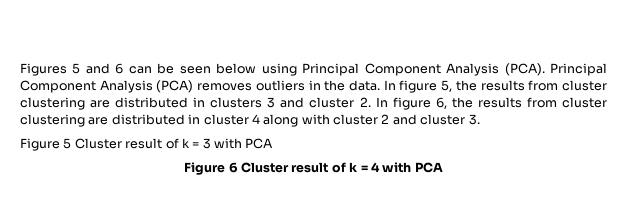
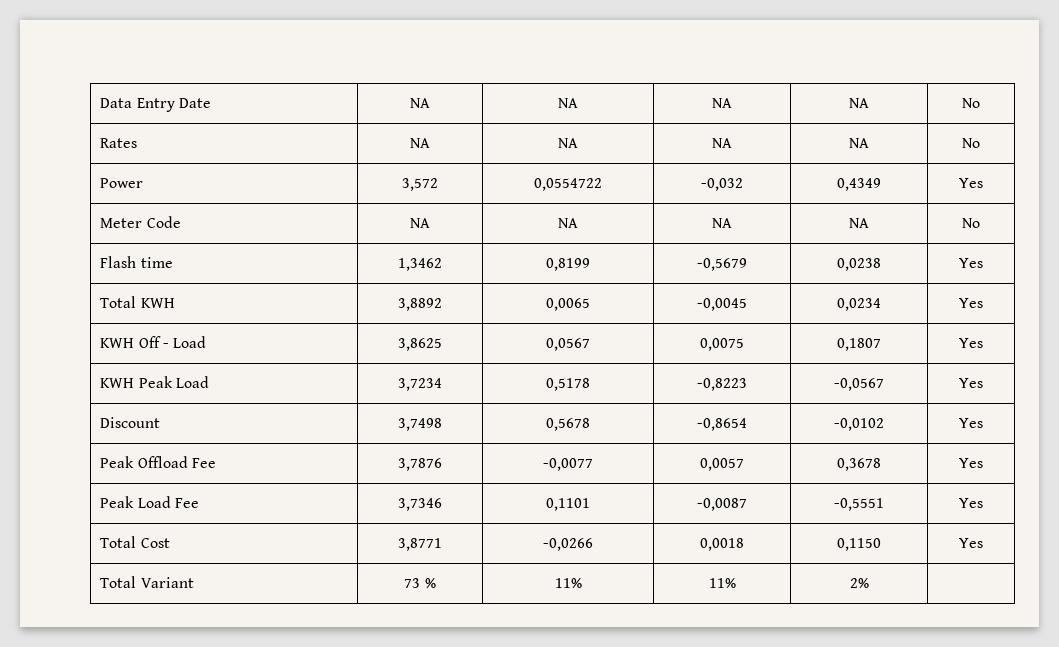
- Figures 5 and 6 can be seen below using Principal Component Analysis (PCA). Principal Component Analysis (PCA) removes outliers in the data. In figure 5, the results from cluster clustering are distributed in clusters 3 and cluster 2. In figure 6, the results from cluster clustering are distributed in cluster 4 along with cluster 2 and cluster 3.
- Figure 5 Cluster result of k = 3 with PCA
- Figure 6 Cluster result of k = 4 with PCA
+ Data Entry Date | NA | NA | NA | NA | No
+ Rates | NA | NA | NA | NA | No
+ Power | 3,572 | 0,0554722 | -0,032 | 0,4349 | Yes
+ Meter Code | NA | NA | NA | NA | No
+ Flash time | 1,3462 | 0,8199 | -0,5679 | 0,0238 | Yes
+ Total KWH | 3,8892 | 0,0065 | -0,0045 | 0,0234 | Yes
+ KWH Off - Load | 3,8625 | 0,0567 | 0,0075 | 0,1807 | Yes
+ KWH Peak Load | 3,7234 | 0,5178 | -0,8223 | -0,0567 | Yes
+ Discount | 3,7498 | 0,5678 | -0,8654 | -0,0102 | Yes
+ Peak Offload Fee | 3,7876 | -0,0077 | 0,0057 | 0,3678 | Yes
+ Peak Load Fee | 3,7346 | 0,1101 | -0,0087 | -0,5551 | Yes
+ Total Cost | 3,8771 | -0,0266 | 0,0018 | 0,1150 | Yes
+ Total Variant | 73 % | 11% | 11% | 2% |

